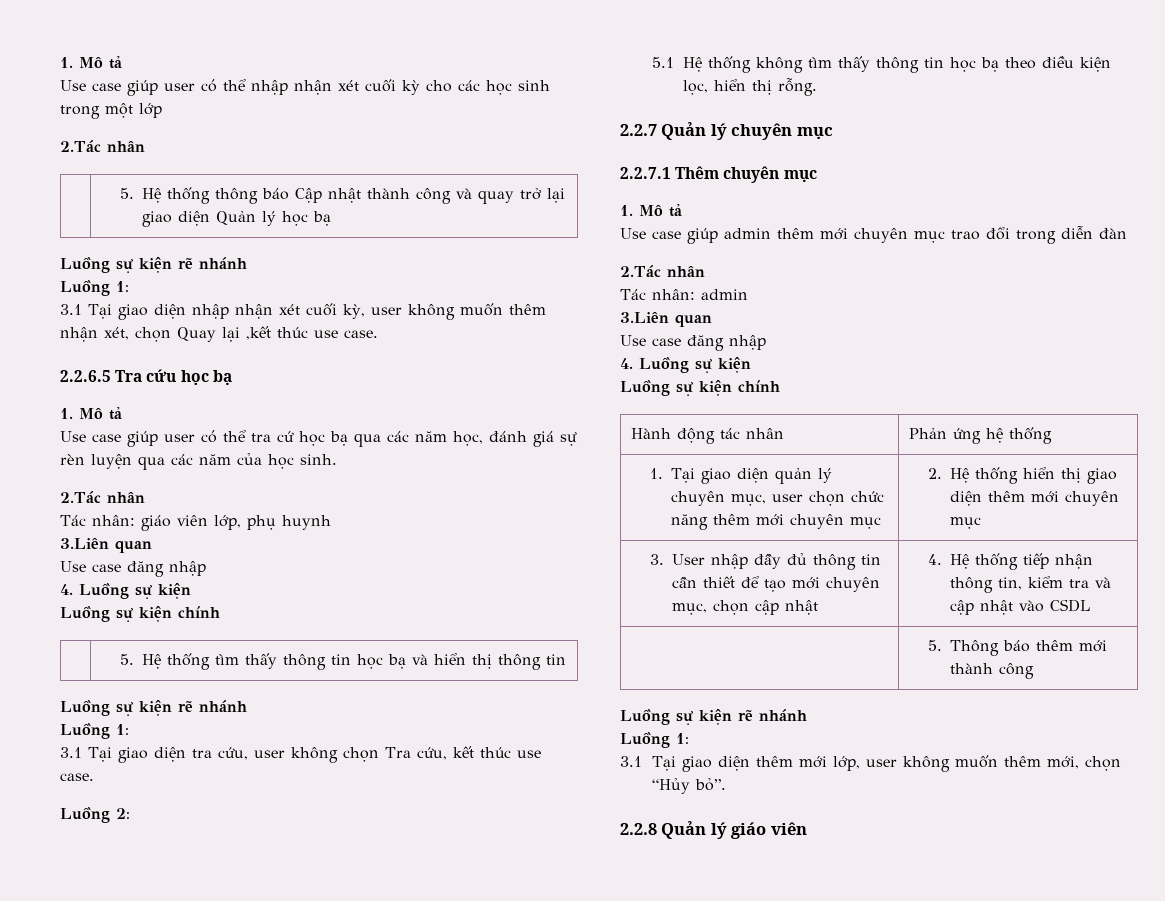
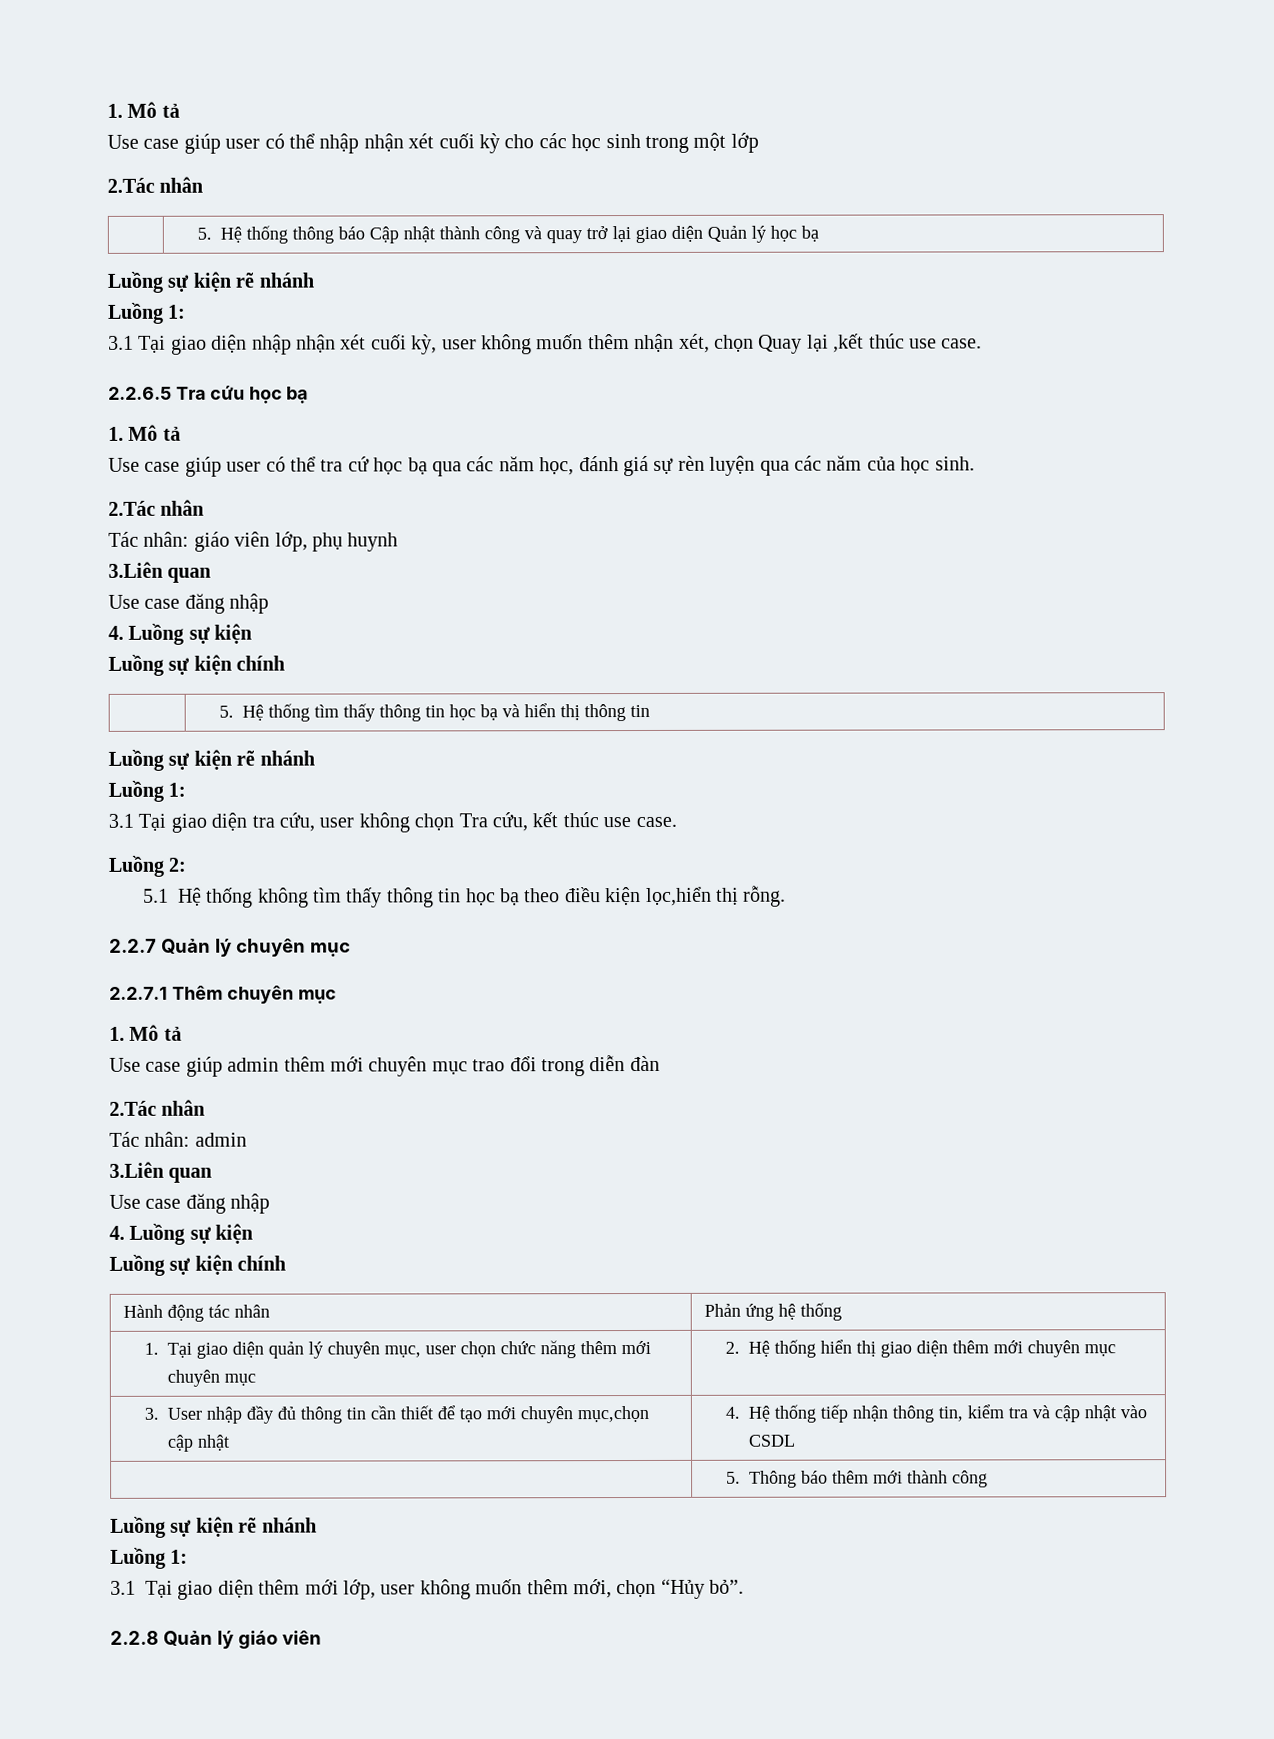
- 5.1 Hệ thống không tìm thấy thông tin học bạ theo điều kiện lọc, hiển thị rỗng.
+ 5.1 Hệ thống không tìm thấy thông tin học bạ theo điều kiện lọc,hiển thị rỗng.
- 3. User nhập đầy đủ thông tin cần thiết để tạo mới chuyên mục, chọn cập nhật | 4. Hệ thống tiếp nhận thông tin, kiểm tra và cập nhật vào CSDL
+ 3. User nhập đầy đủ thông tin cần thiết để tạo mới chuyên mục,chọn cập nhật | 4. Hệ thống tiếp nhận thông tin, kiểm tra và cập nhật vào CSDL

